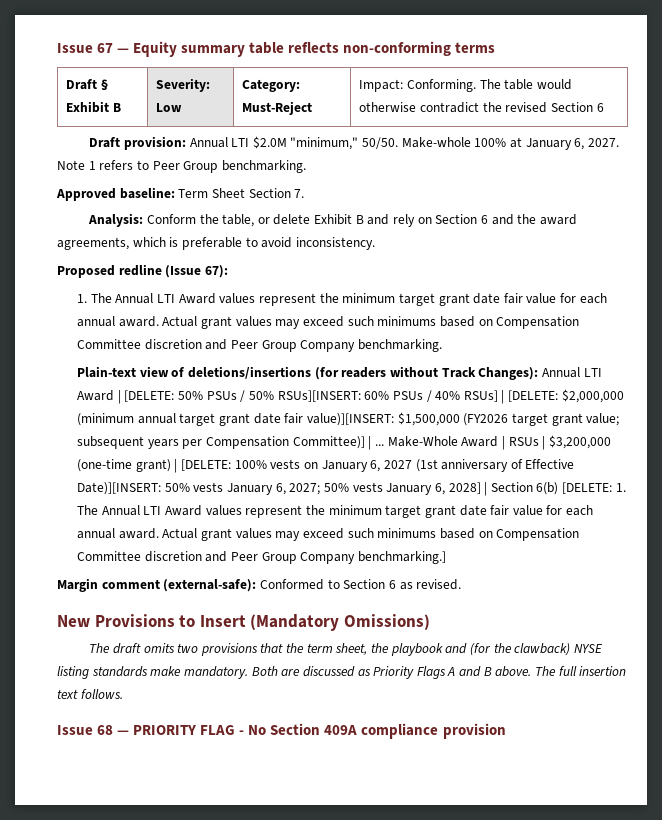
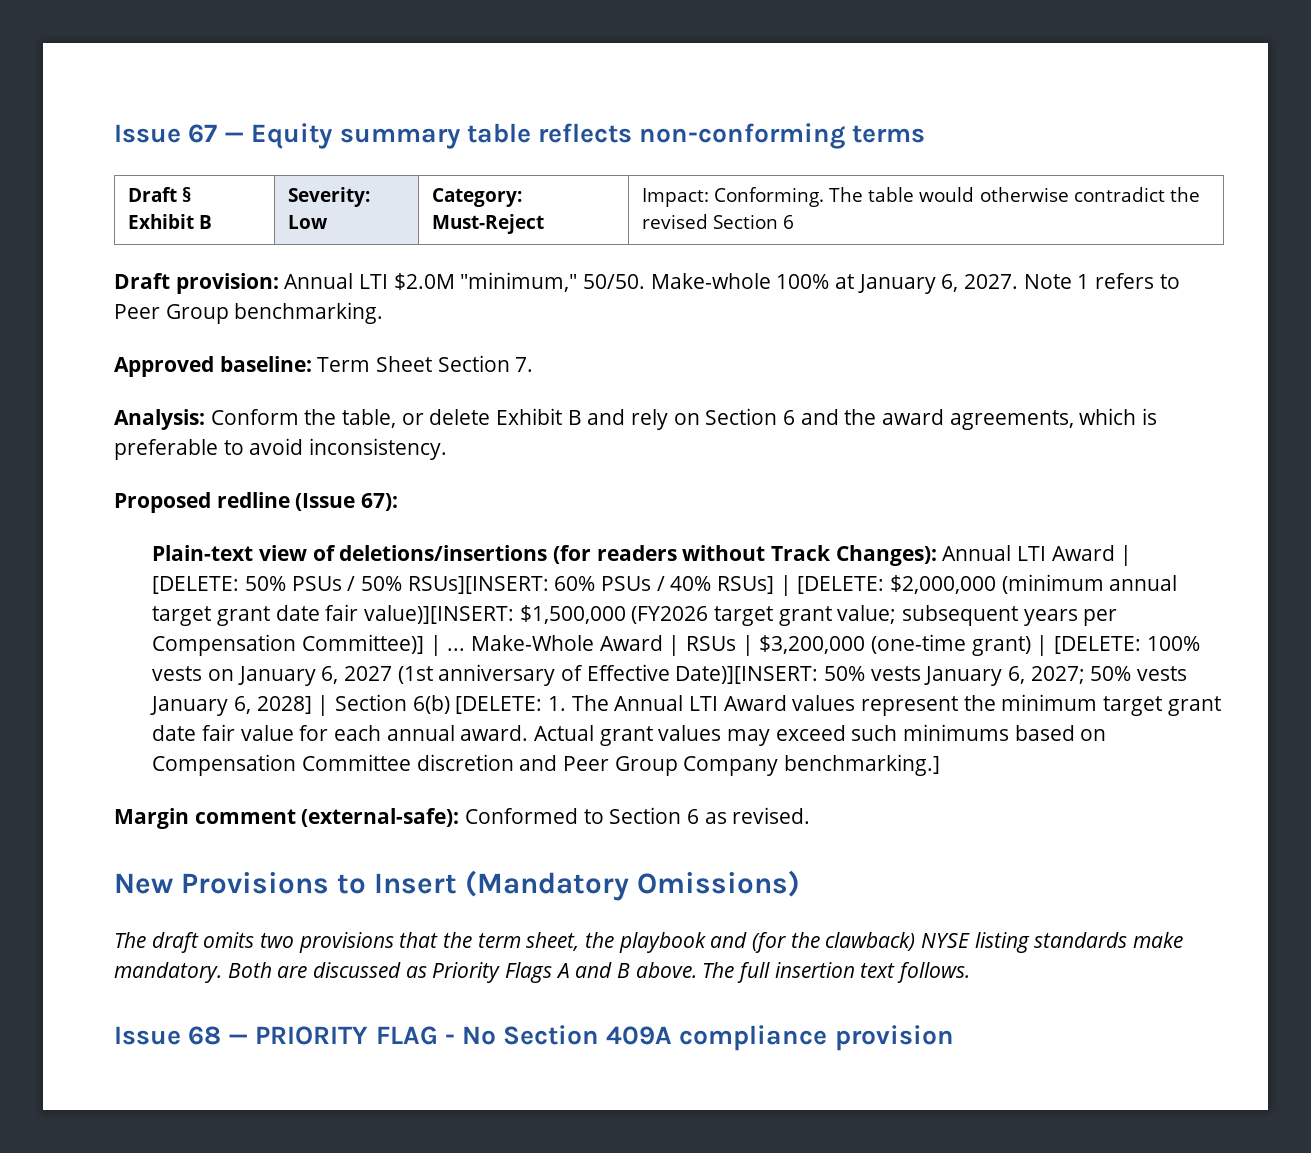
- 1. The Annual LTI Award values represent the minimum target grant date fair value for each annual award. Actual grant values may exceed such minimums based on Compensation Committee discretion and Peer Group Company benchmarking.

